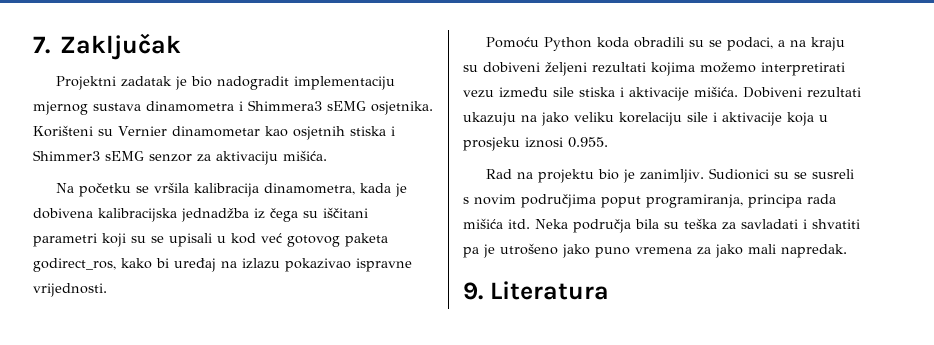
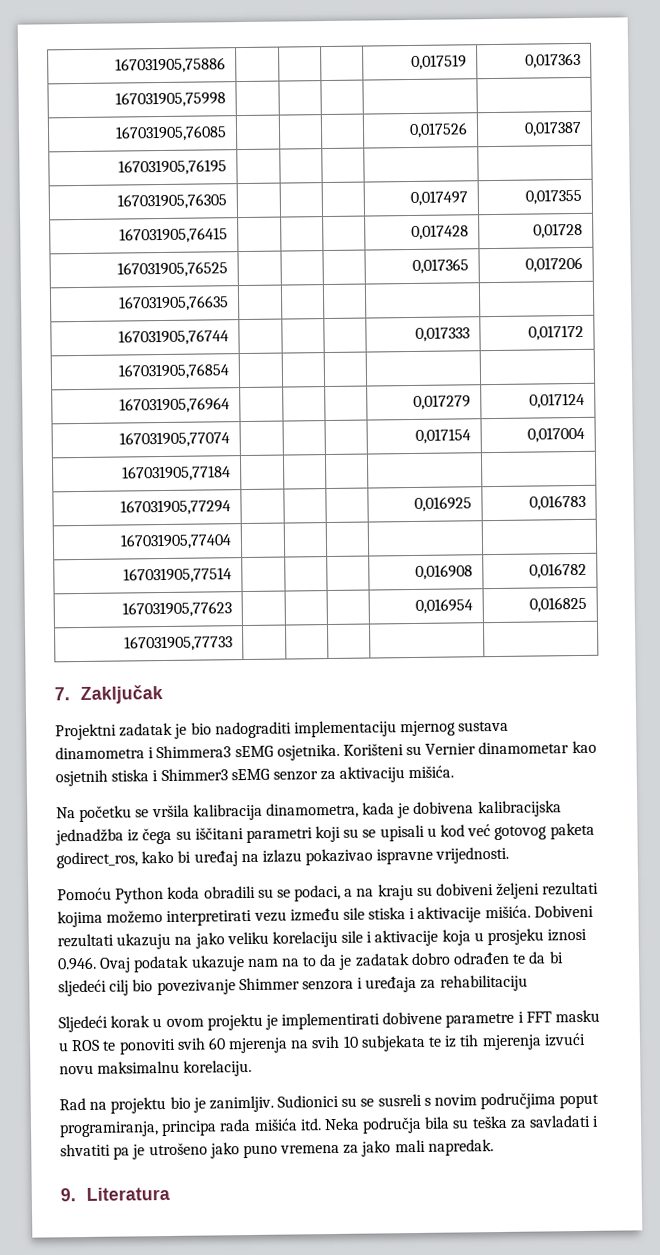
+ 167031905,75886 | | | | 0,017519 | 0,017363
+ 167031905,75998 | | | | |
+ 167031905,76085 | | | | 0,017526 | 0,017387
+ 167031905,76195 | | | | |
+ 167031905,76305 | | | | 0,017497 | 0,017355
+ 167031905,76415 | | | | 0,017428 | 0,01728
+ 167031905,76525 | | | | 0,017365 | 0,017206
+ 167031905,76635 | | | | |
+ 167031905,76744 | | | | 0,017333 | 0,017172
+ 167031905,76854 | | | | |
+ 167031905,76964 | | | | 0,017279 | 0,017124
+ 167031905,77074 | | | | 0,017154 | 0,017004
+ 167031905,77184 | | | | |
+ 167031905,77294 | | | | 0,016925 | 0,016783
+ 167031905,77404 | | | | |
+ 167031905,77514 | | | | 0,016908 | 0,016782
+ 167031905,77623 | | | | 0,016954 | 0,016825
+ 167031905,77733 | | | | |
- Projektni zadatak je bio nadogradit implementaciju mjernog sustava dinamometra i Shimmera3 sEMG osjetnika.
+ Projektni zadatak je bio nadograditi implementaciju mjernog sustava dinamometra i Shimmera3 sEMG osjetnika.
- Dobiveni rezultati ukazuju na jako veliku korelaciju sile i aktivacije koja u prosjeku iznosi 0.955.
+ Dobiveni rezultati ukazuju na jako veliku korelaciju sile i aktivacije koja u prosjeku iznosi 0.946. Ovaj podatak ukazuje nam na to da je zadatak dobro odrađen te da bi sljedeći cilj bio povezivanje Shimmer senzora i uređaja za rehabilitaciju
+ Sljedeći korak u ovom projektu je implementirati dobivene parametre i FFT masku u ROS te ponoviti svih 60 mjerenja na svih 10 subjekata te iz tih mjerenja izvući novu maksimalnu korelaciju.

